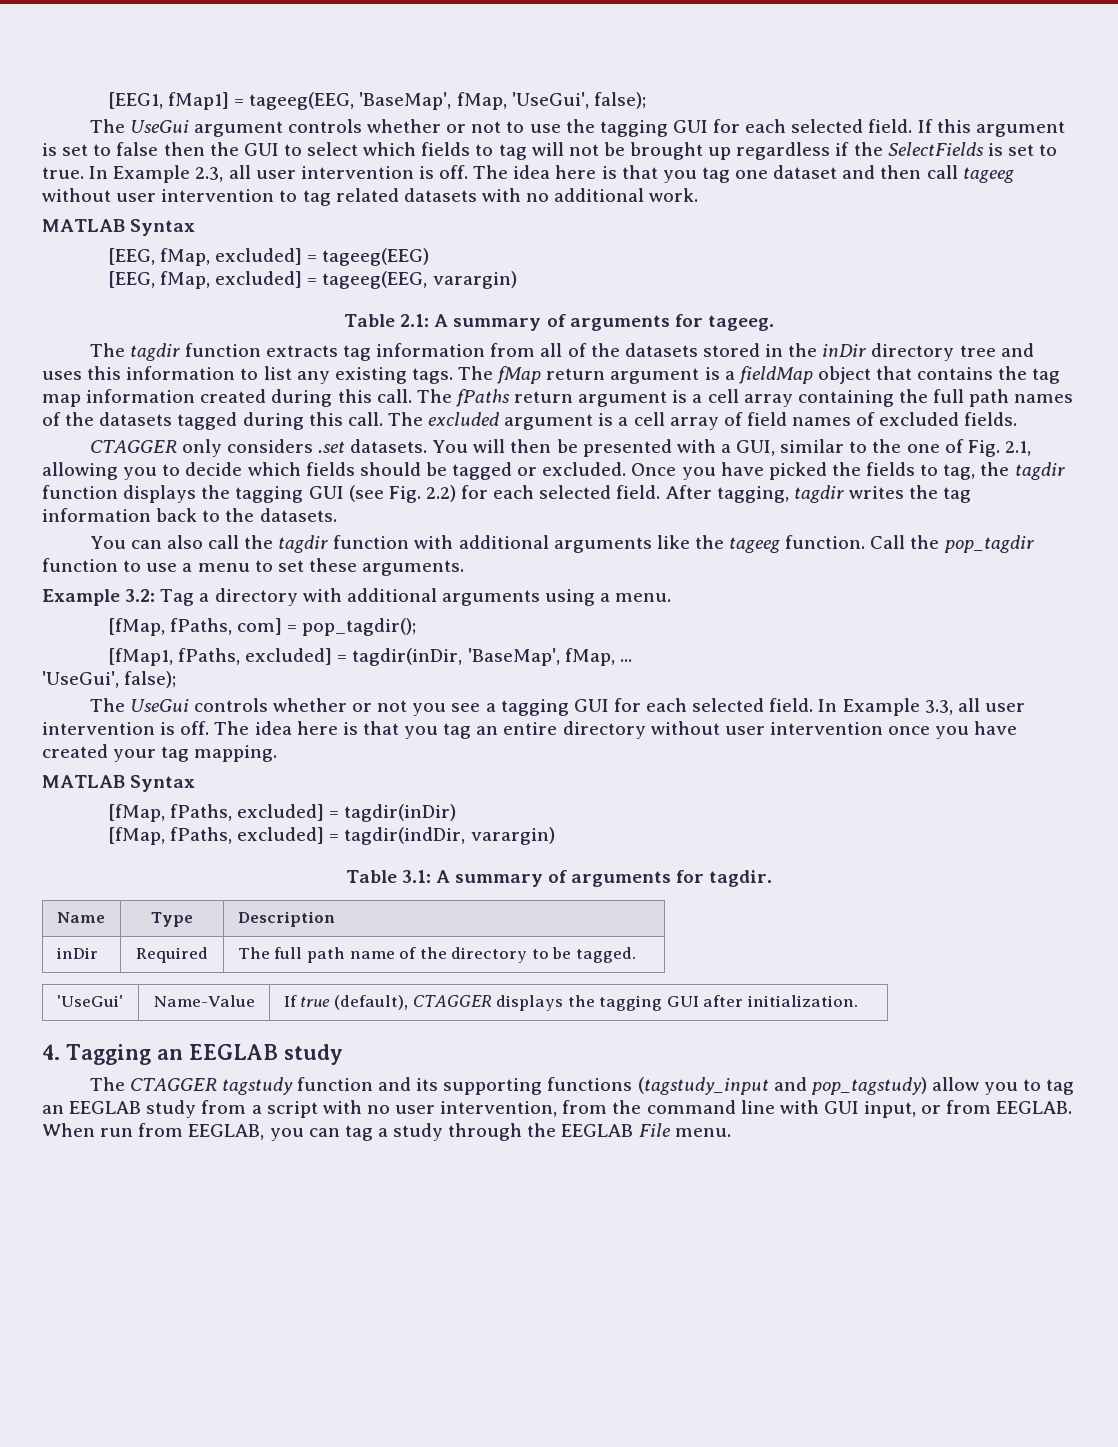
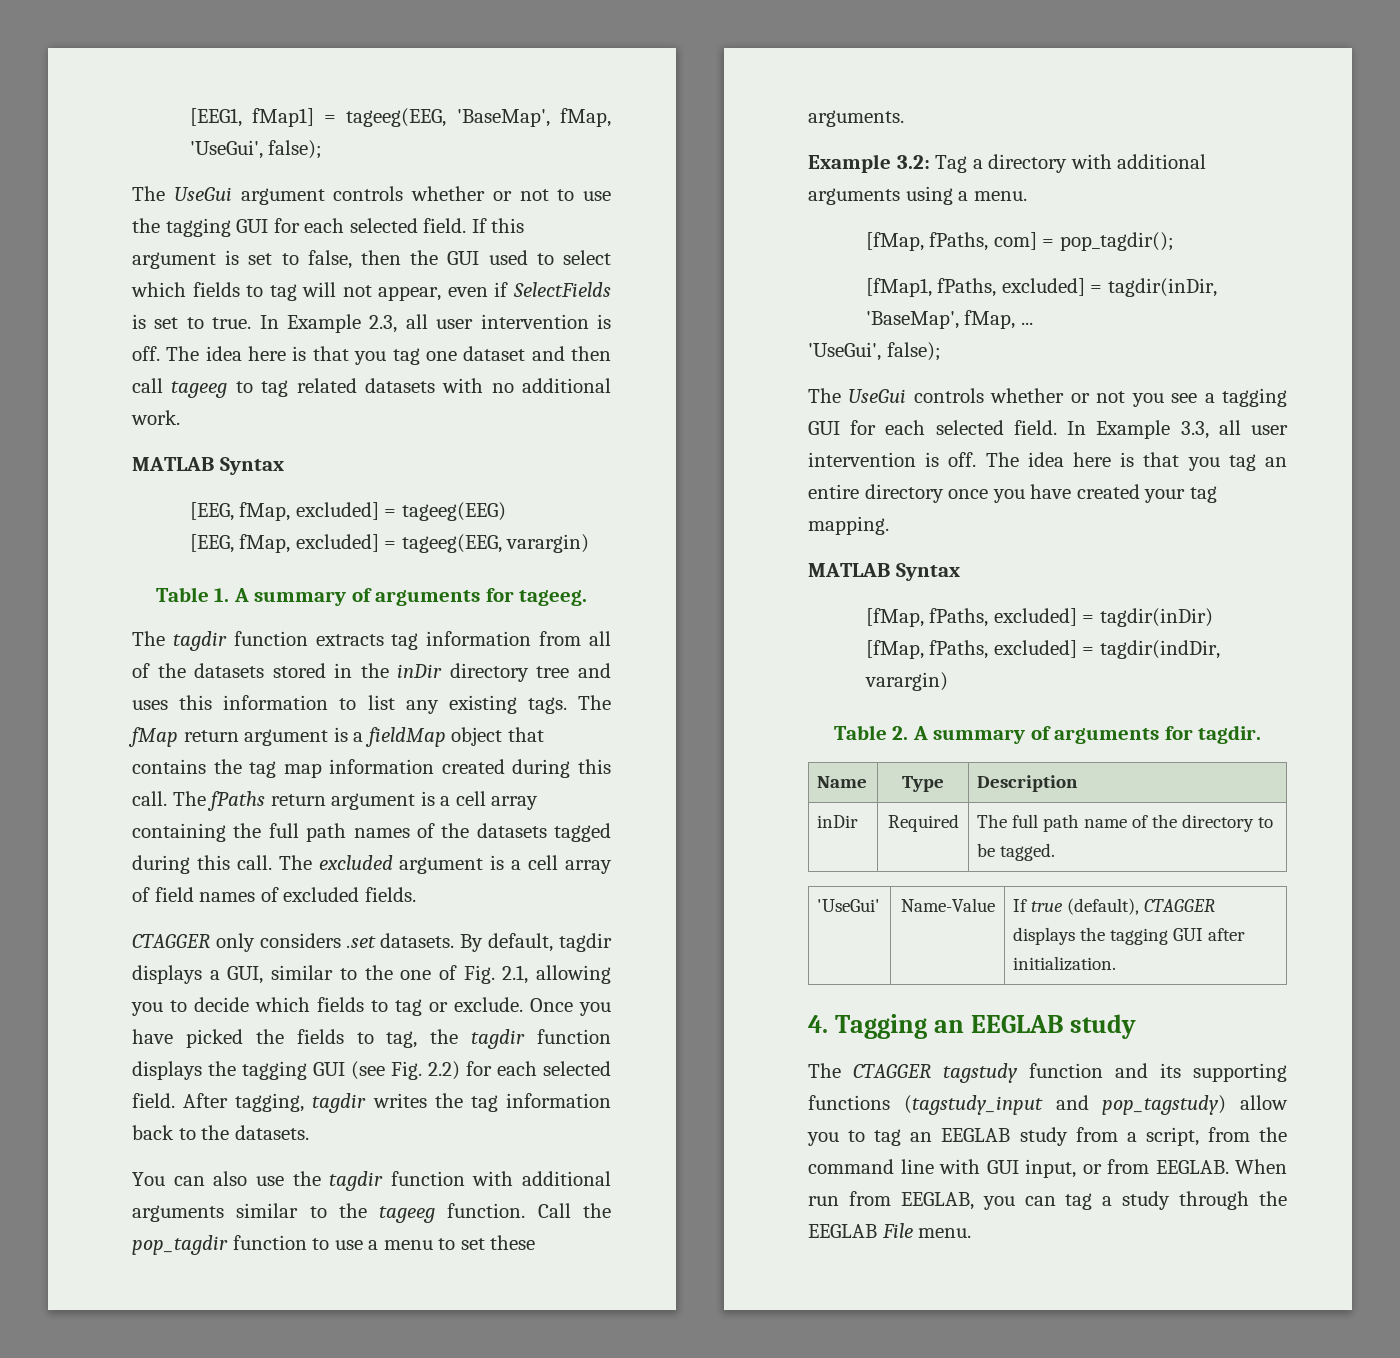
- If this argument is set to false then the GUI to select which fields to tag will not be brought up regardless if the SelectFields is set to true.
+ If this argument is set to false, then the GUI used to select which fields to tag will not appear, even if SelectFields is set to true.
- The idea here is that you tag one dataset and then call tageeg without user intervention to tag related datasets with no additional work.
+ The idea here is that you tag one dataset and then call tageeg to tag related datasets with no additional work.
- Table 2.1: A summary of arguments for tageeg.
+ Table 1. A summary of arguments for tageeg.
- You will then be presented with a GUI, similar to the one of Fig. 2.1, allowing you to decide which fields should be tagged or excluded.
+ By default, tagdir displays a GUI, similar to the one of Fig. 2.1, allowing you to decide which fields to tag or exclude.
- You can also call the tagdir function with additional arguments like the tageeg function.
+ You can also use the tagdir function with additional arguments similar to the tageeg function.
- The idea here is that you tag an entire directory without user intervention once you have created your tag mapping.
+ The idea here is that you tag an entire directory once you have created your tag mapping.
- Table 3.1: A summary of arguments for tagdir.
+ Table 2. A summary of arguments for tagdir.
- The CTAGGER tagstudy function and its supporting functions (tagstudy_input and pop_tagstudy) allow you to tag an EEGLAB study from a script with no user intervention, from the command line with GUI input, or from EEGLAB.
+ The CTAGGER tagstudy function and its supporting functions (tagstudy_input and pop_tagstudy) allow you to tag an EEGLAB study from a script, from the command line with GUI input, or from EEGLAB.

